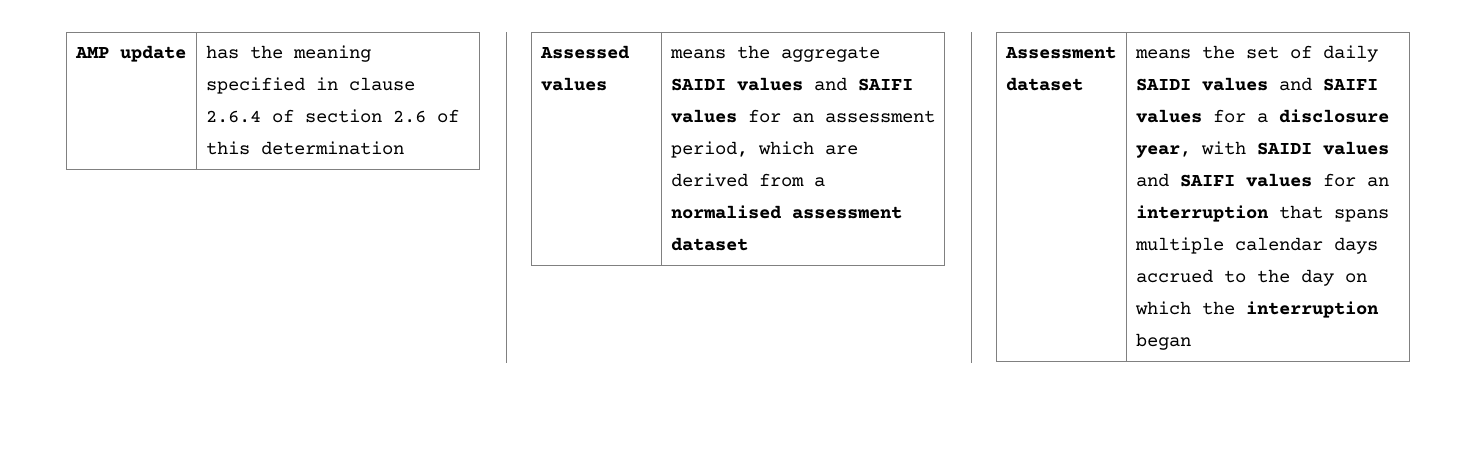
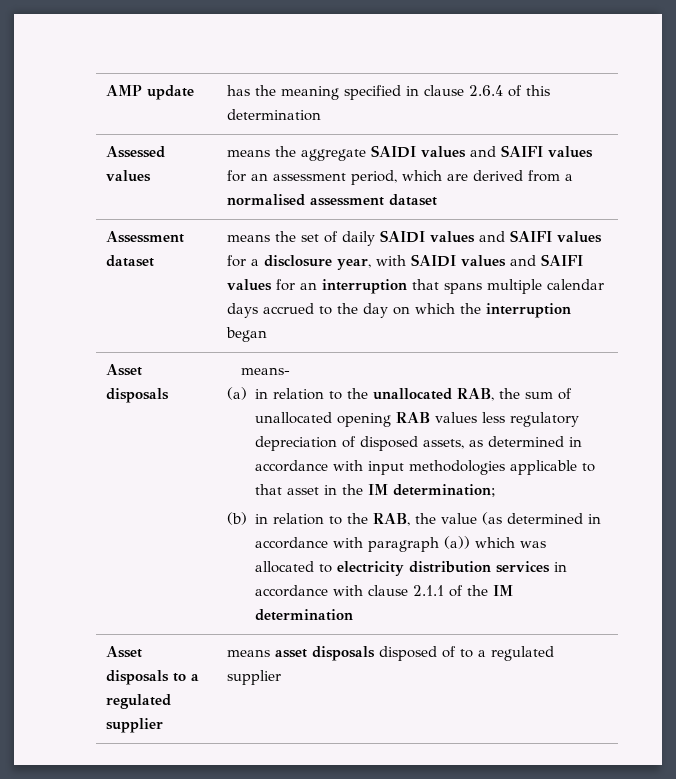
- AMP update | has the meaning specified in clause 2.6.4 of section 2.6 of this determination
+ AMP update | has the meaning specified in clause 2.6.4 of this determination
+ Asset disposals | means-
+ (a) in relation to the unallocated RAB, the sum of unallocated opening RAB values less regulatory depreciation of disposed assets, as determined in accordance with input methodologies applicable to that asset in the IM determination;
+ (b) in relation to the RAB, the value (as determined in accordance with paragraph (a)) which was allocated to electricity distribution services in accordance with clause 2.1.1 of the IM determination
+ Asset disposals to a regulated supplier | means asset disposals disposed of to a regulated supplier

